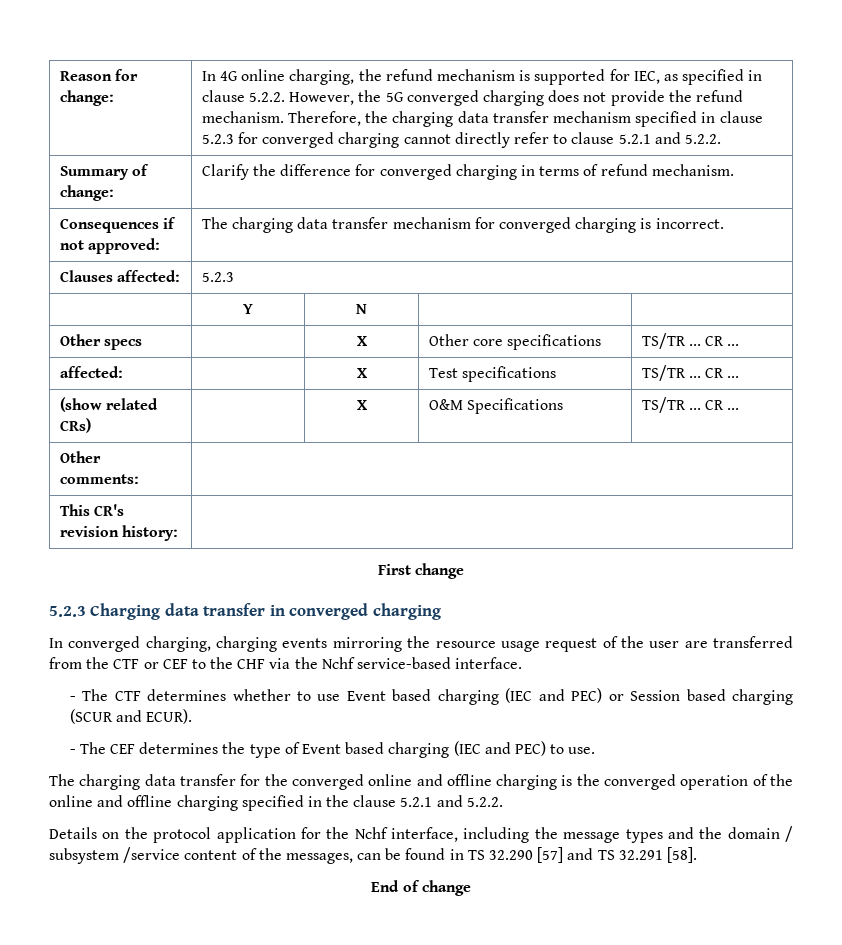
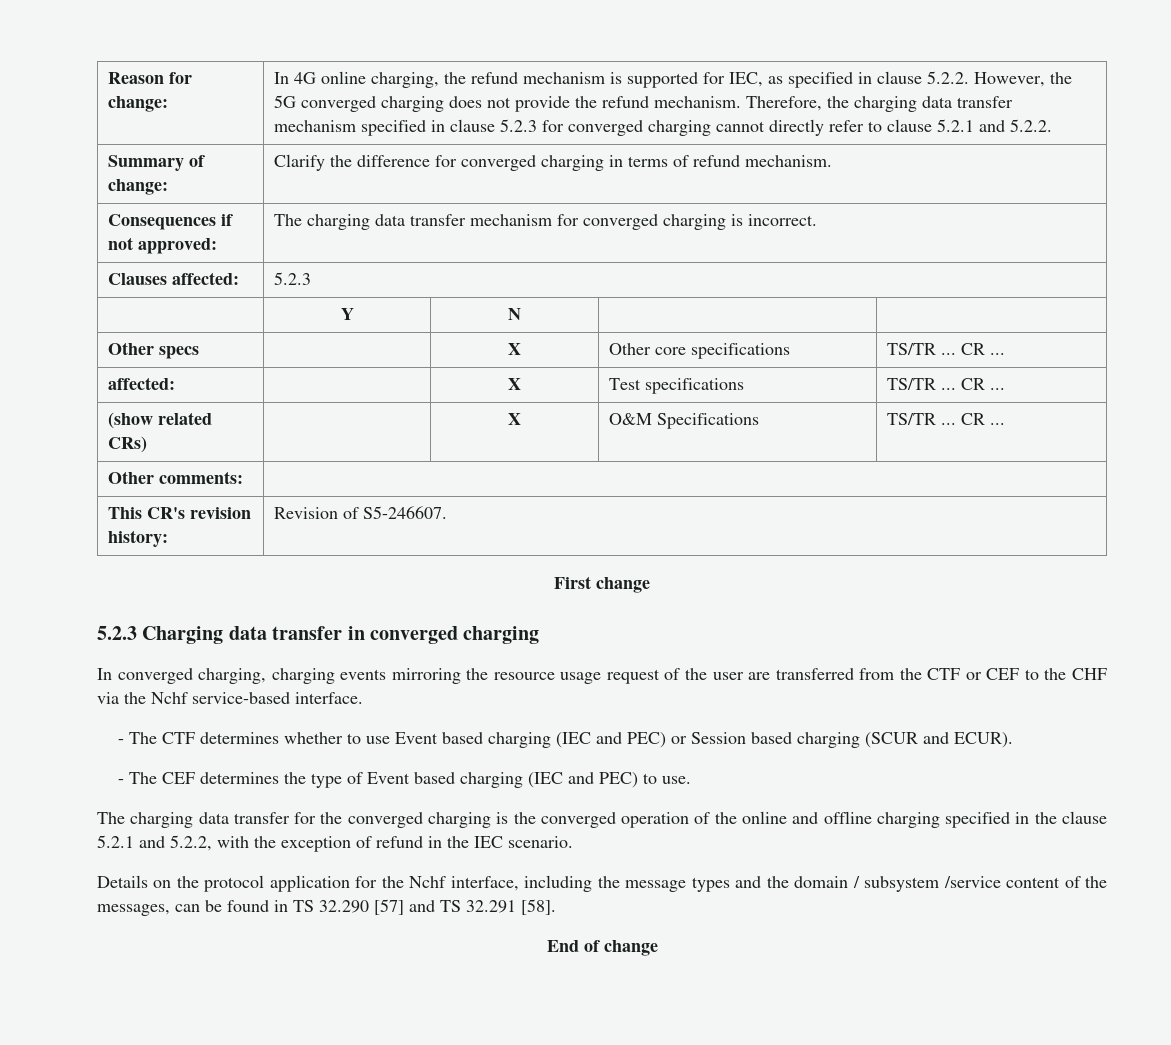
- This CR's revision history: |
+ This CR's revision history: | Revision of S5-246607.
- The charging data transfer for the converged online and offline charging is the converged operation of the online and offline charging specified in the clause 5.2.1 and 5.2.2.
+ The charging data transfer for the converged charging is the converged operation of the online and offline charging specified in the clause 5.2.1 and 5.2.2, with the exception of refund in the IEC scenario.

